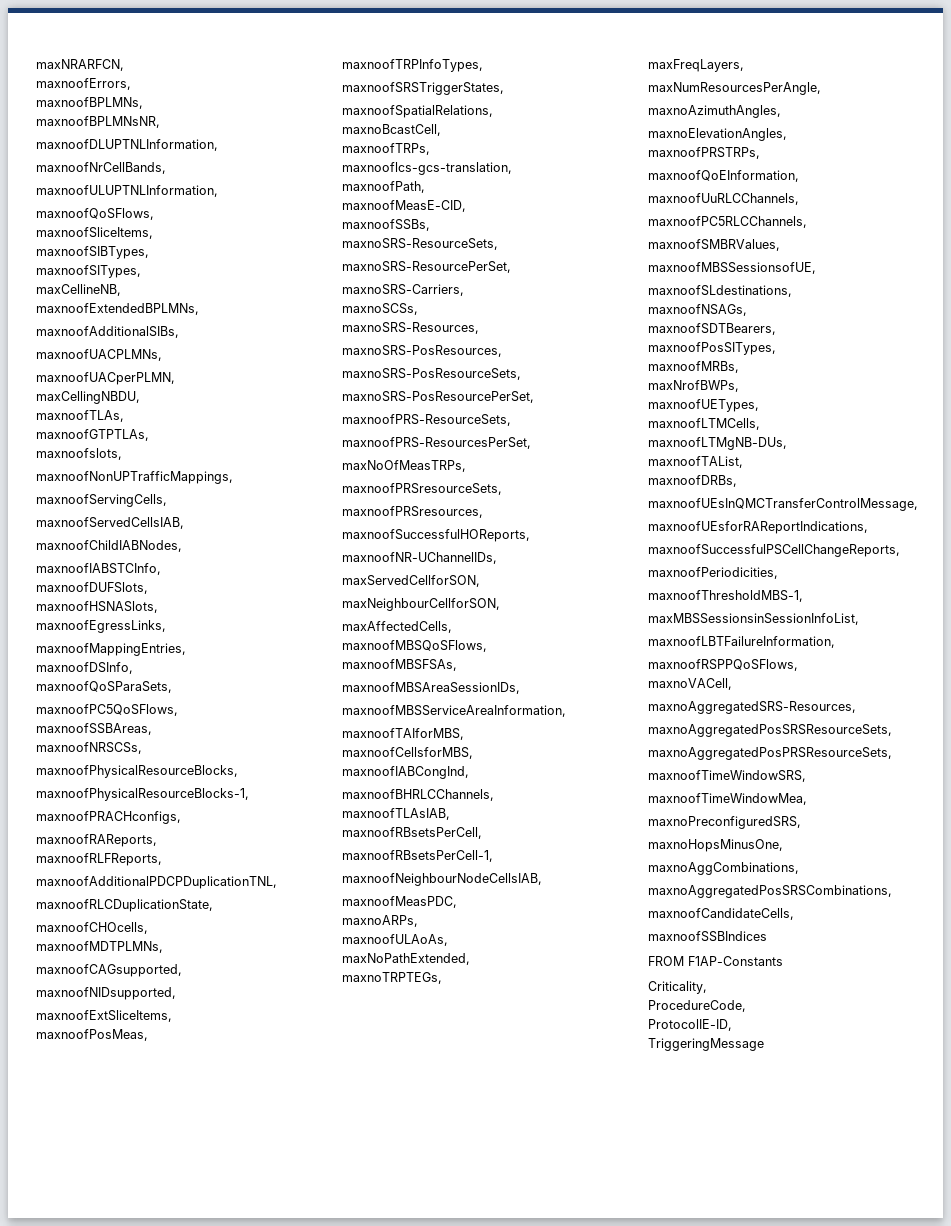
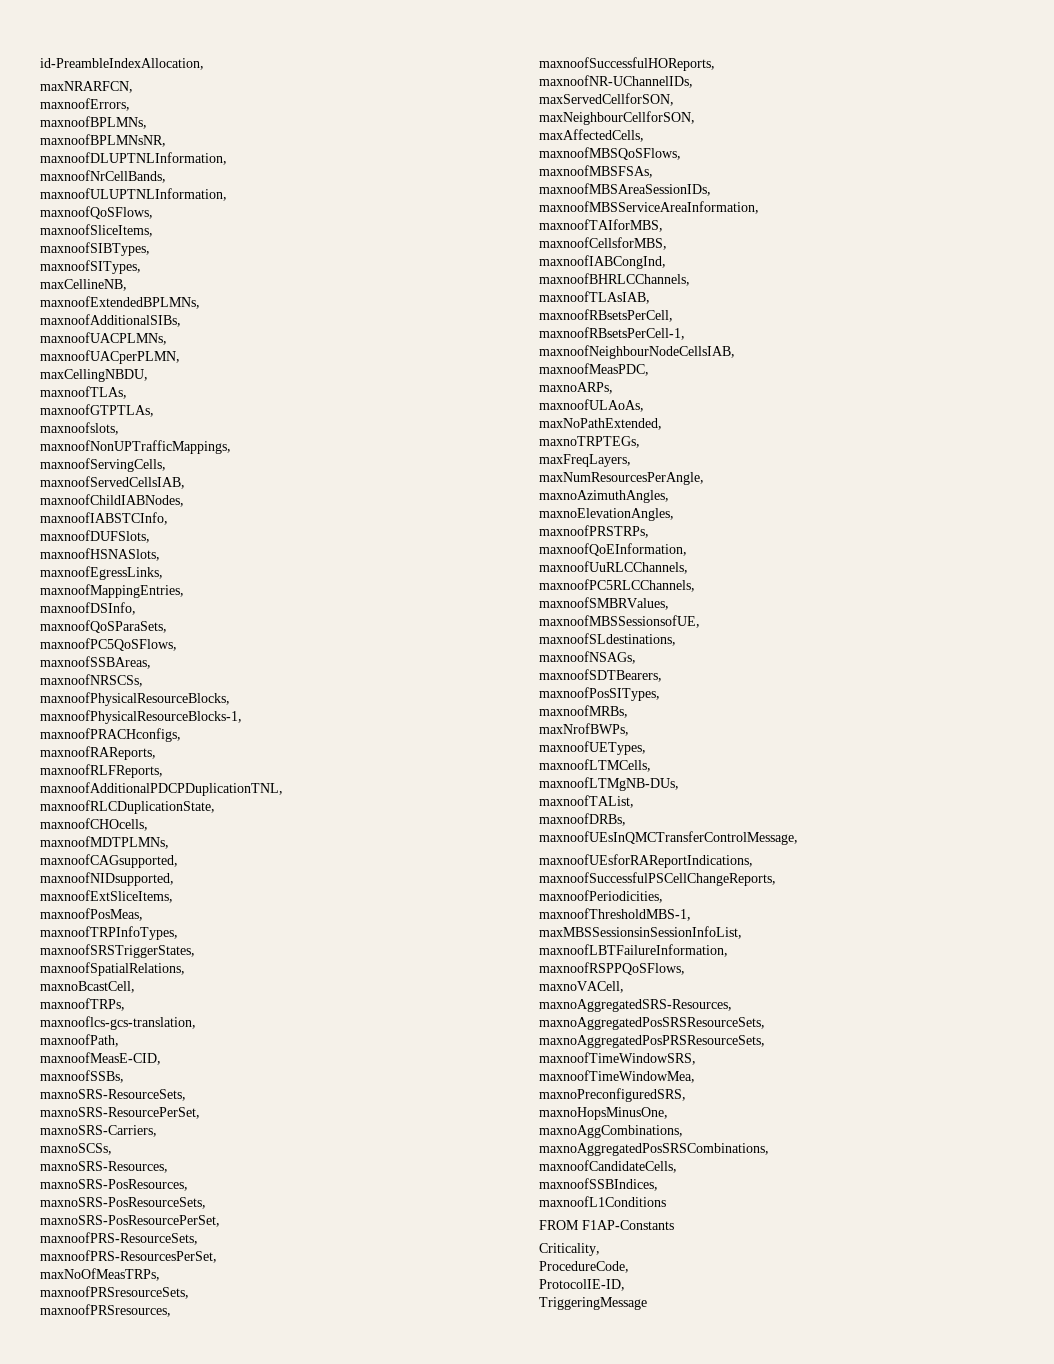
+ id-PreambleIndexAllocation,
- maxnoofSSBIndices
+ maxnoofSSBIndices,
+ maxnoofL1Conditions

